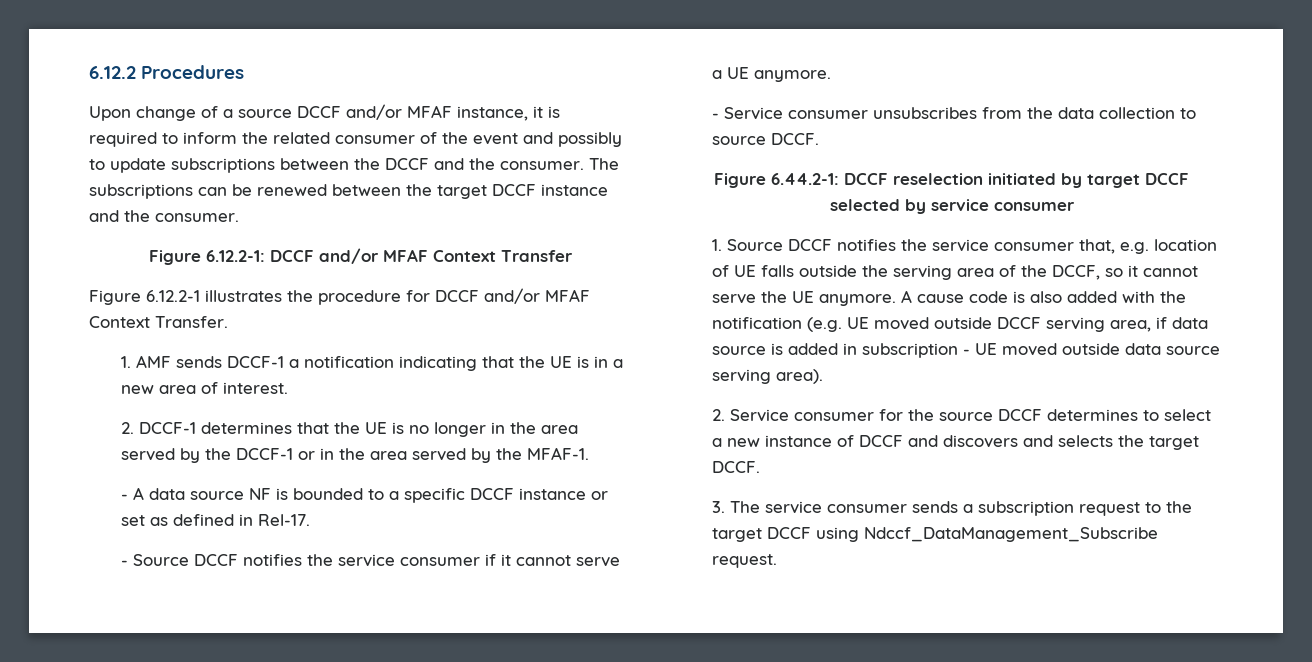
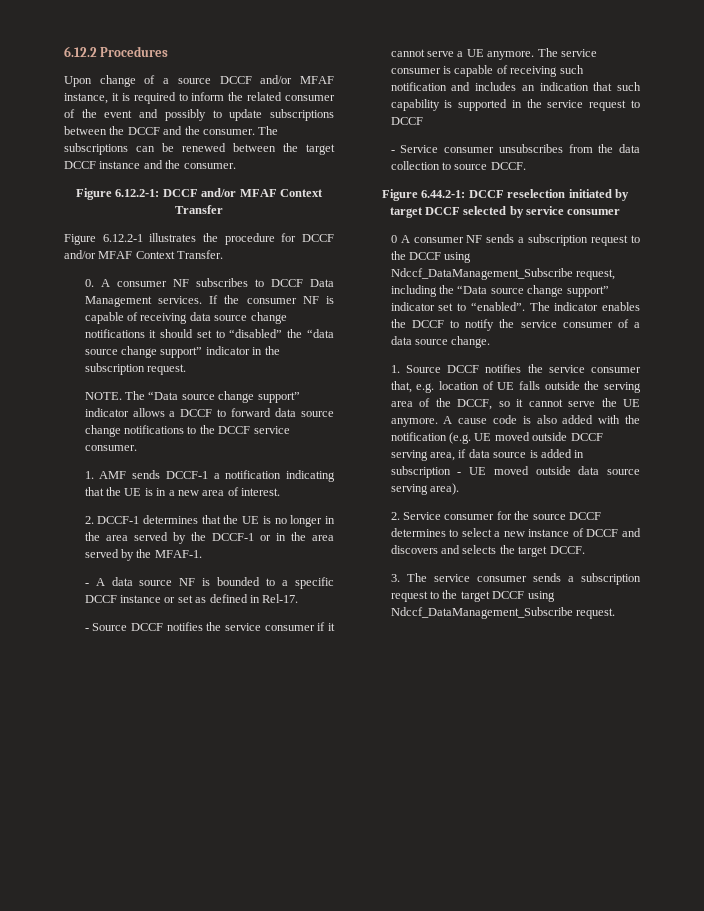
+ 0. A consumer NF subscribes to DCCF Data Management services. If the consumer NF is capable of receiving data source change notifications it should set to “disabled” the “data source change support” indicator in the subscription request.
+ NOTE. The “Data source change support” indicator allows a DCCF to forward data source change notifications to the DCCF service consumer.
+ The service consumer is capable of receiving such notification and includes an indication that such capability is supported in the service request to DCCF
+ 0 A consumer NF sends a subscription request to the DCCF using Ndccf_DataManagement_Subscribe request, including the “Data source change support” indicator set to “enabled”. The indicator enables the DCCF to notify the service consumer of a data source change.

